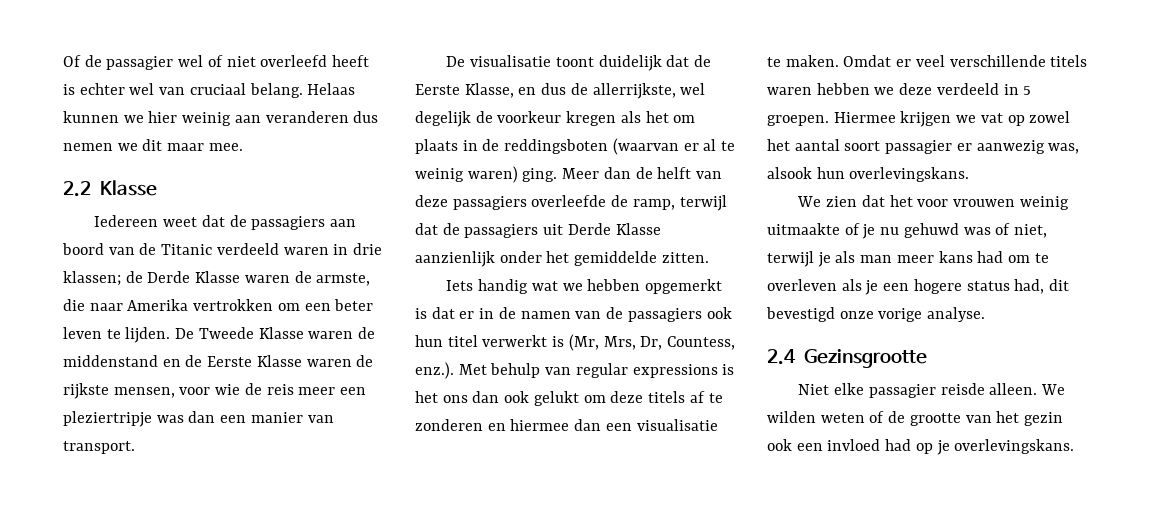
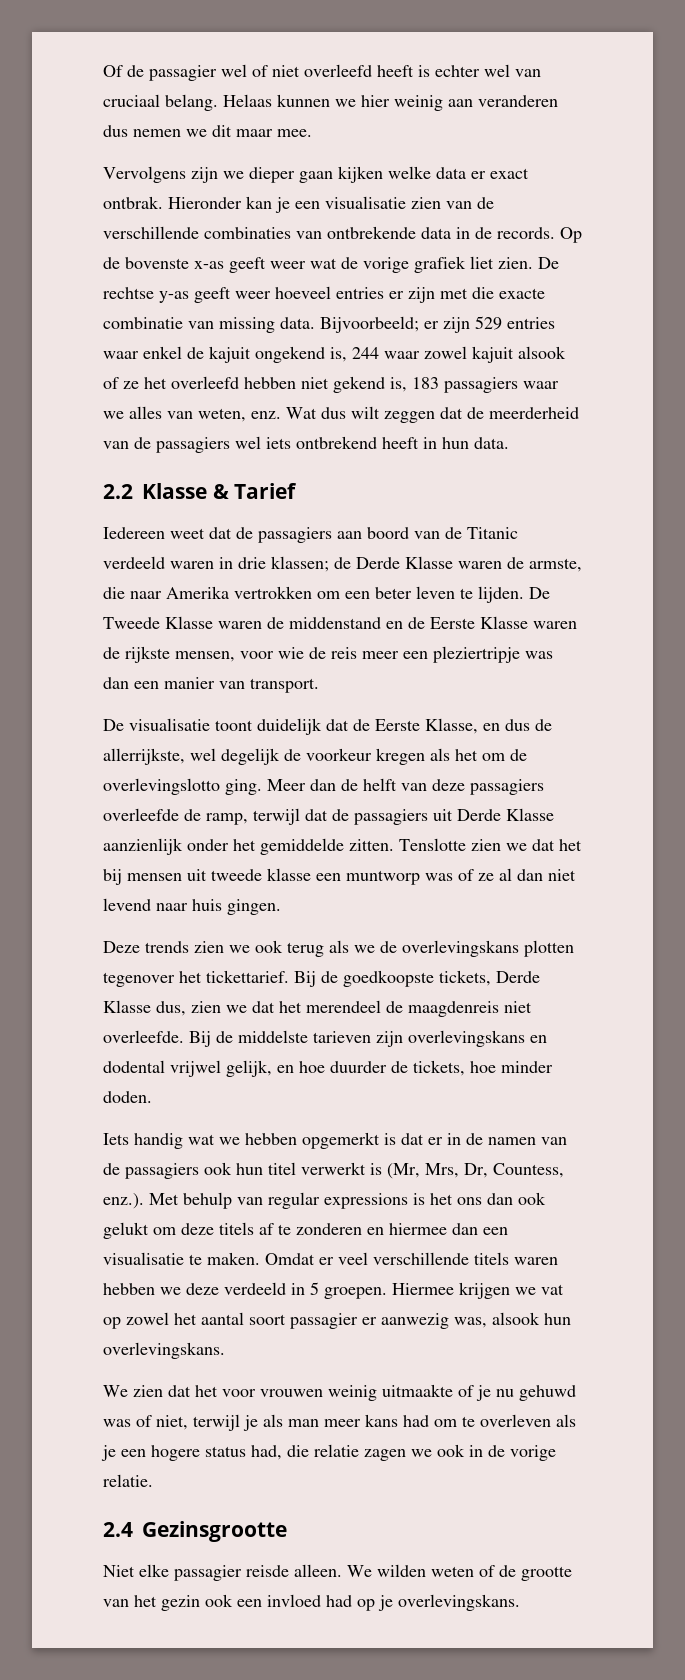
+ Vervolgens zijn we dieper gaan kijken welke data er exact ontbrak. Hieronder kan je een visualisatie zien van de verschillende combinaties van ontbrekende data in de records. Op de bovenste x-as geeft weer wat de vorige grafiek liet zien. De rechtse y-as geeft weer hoeveel entries er zijn met die exacte combinatie van missing data. Bijvoorbeeld; er zijn 529 entries waar enkel de kajuit ongekend is, 244 waar zowel kajuit alsook of ze het overleefd hebben niet gekend is, 183 passagiers waar we alles van weten, enz. Wat dus wilt zeggen dat de meerderheid van de passagiers wel iets ontbrekend heeft in hun data.
- 2.2 Klasse
+ 2.2 Klasse & Tarief
- De visualisatie toont duidelijk dat de Eerste Klasse, en dus de allerrijkste, wel degelijk de voorkeur kregen als het om plaats in de reddingsboten (waarvan er al te weinig waren) ging.
+ De visualisatie toont duidelijk dat de Eerste Klasse, en dus de allerrijkste, wel degelijk de voorkeur kregen als het om de overlevingslotto ging.
+ Tenslotte zien we dat het bij mensen uit tweede klasse een muntworp was of ze al dan niet levend naar huis gingen.
+ Deze trends zien we ook terug als we de overlevingskans plotten tegenover het tickettarief. Bij de goedkoopste tickets, Derde Klasse dus, zien we dat het merendeel de maagdenreis niet overleefde. Bij de middelste tarieven zijn overlevingskans en dodental vrijwel gelijk, en hoe duurder de tickets, hoe minder doden.
- We zien dat het voor vrouwen weinig uitmaakte of je nu gehuwd was of niet, terwijl je als man meer kans had om te overleven als je een hogere status had, dit bevestigd onze vorige analyse.
+ We zien dat het voor vrouwen weinig uitmaakte of je nu gehuwd was of niet, terwijl je als man meer kans had om te overleven als je een hogere status had, die relatie zagen we ook in de vorige relatie.

